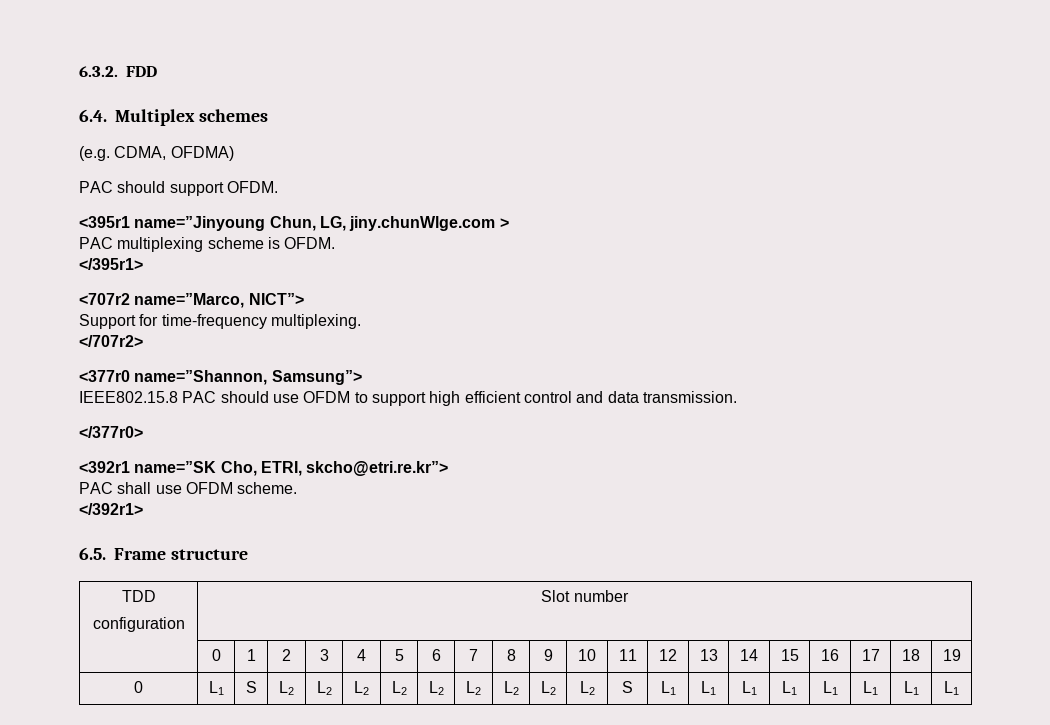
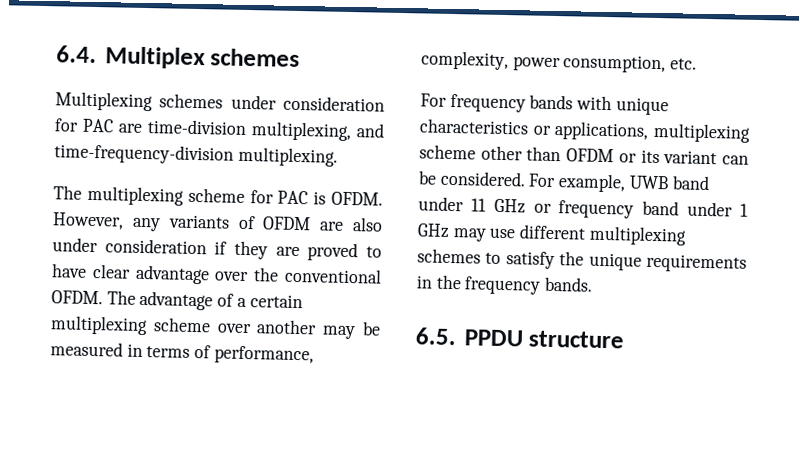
- 6.3.2. FDD
- (e.g. CDMA, OFDMA)
- PAC should support OFDM.
- <395r1 name=”Jinyoung Chun, LG, jiny.chunWlge.com >
- PAC multiplexing scheme is OFDM.
- </395r1>
- <707r2 name=”Marco, NICT”>
- Support for time-frequency multiplexing.
- </707r2>
- <377r0 name=”Shannon, Samsung”>
- IEEE802.15.8 PAC should use OFDM to support high efficient control and data transmission.
- </377r0>
- <392r1 name=”SK Cho, ETRI, skcho@etri.re.kr”>
- PAC shall use OFDM scheme.
- </392r1>
+ Multiplexing schemes under consideration for PAC are time-division multiplexing, and time-frequency-division multiplexing.
+ The multiplexing scheme for PAC is OFDM. However, any variants of OFDM are also under consideration if they are proved to have clear advantage over the conventional OFDM. The advantage of a certain multiplexing scheme over another may be measured in terms of performance, complexity, power consumption, etc.
+ For frequency bands with unique characteristics or applications, multiplexing scheme other than OFDM or its variant can be considered. For example, UWB band under 11 GHz or frequency band under 1 GHz may use different multiplexing schemes to satisfy the unique requirements in the frequency bands.
- 6.5. Frame structure
+ 6.5. PPDU structure
- TDD
- configuration | Slot number
- | 0 | 1 | 2 | 3 | 4 | 5 | 6 | 7 | 8 | 9 | 10 | 11 | 12 | 13 | 14 | 15 | 16 | 17 | 18 | 19
- 0 | L1 | S | L2 | L2 | L2 | L2 | L2 | L2 | L2 | L2 | L2 | S | L1 | L1 | L1 | L1 | L1 | L1 | L1 | L1

